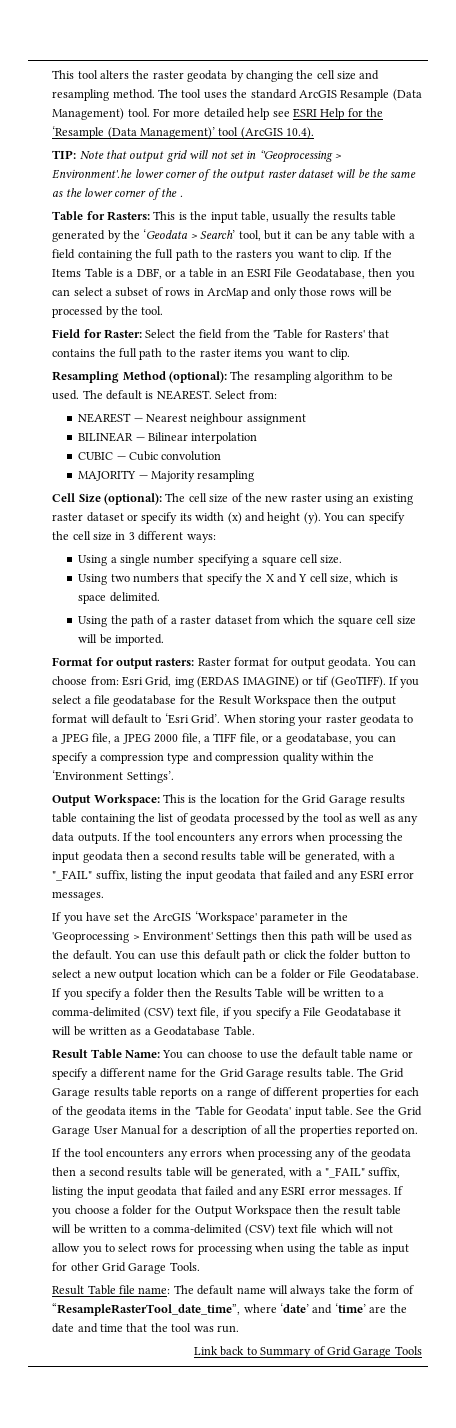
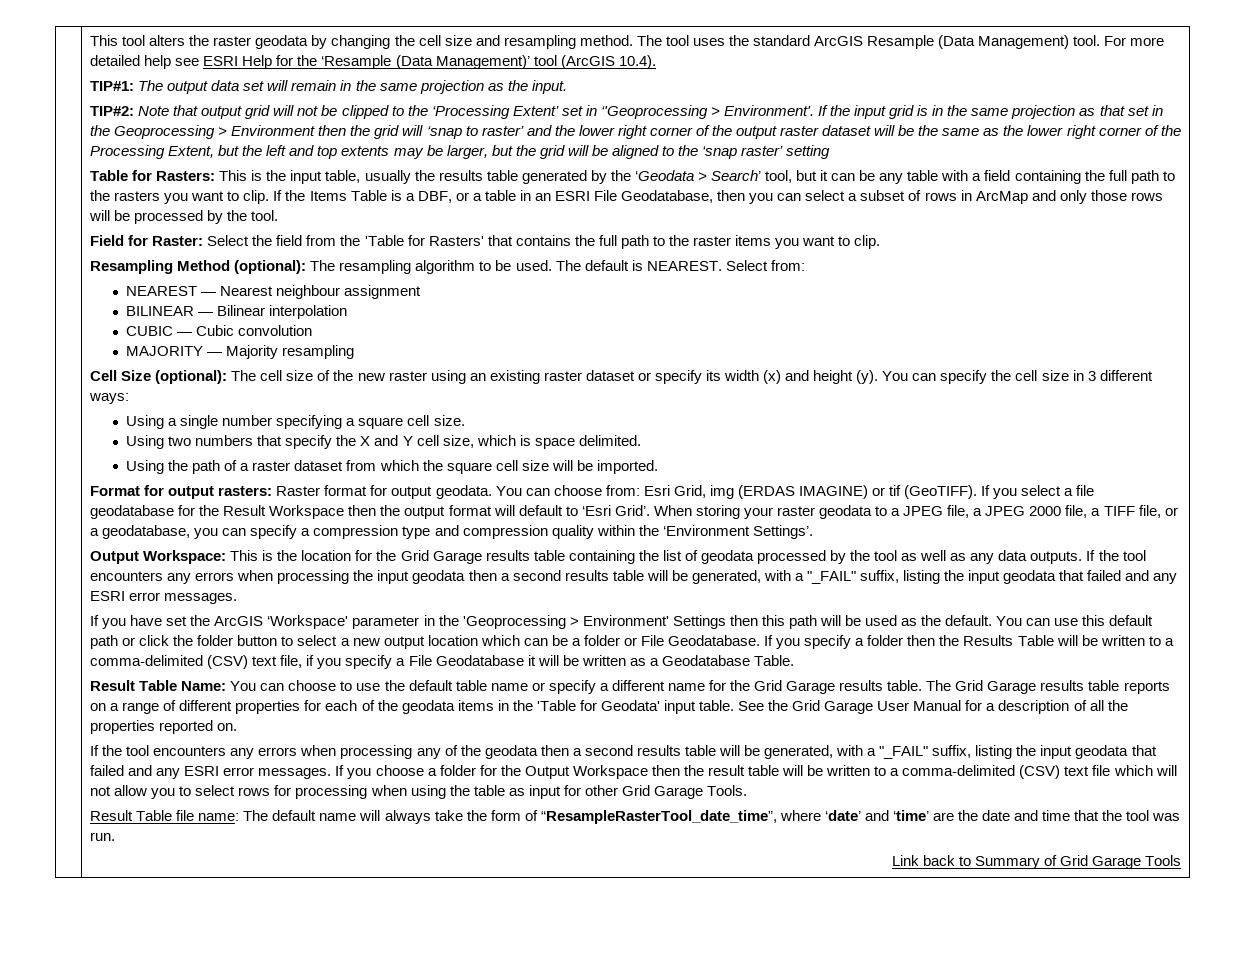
- TIP: Note that output grid will not set in ‘'Geoprocessing > Environment'.he lower corner of the output raster dataset will be the same as the lower corner of the .
+ TIP#1: The output data set will remain in the same projection as the input.
+ TIP#2: Note that output grid will not be clipped to the ‘Processing Extent’ set in ‘'Geoprocessing > Environment'. If the input grid is in the same projection as that set in the Geoprocessing > Environment then the grid will ‘snap to raster’ and the lower right corner of the output raster dataset will be the same as the lower right corner of the Processing Extent, but the left and top extents may be larger, but the grid will be aligned to the ‘snap raster’ setting

